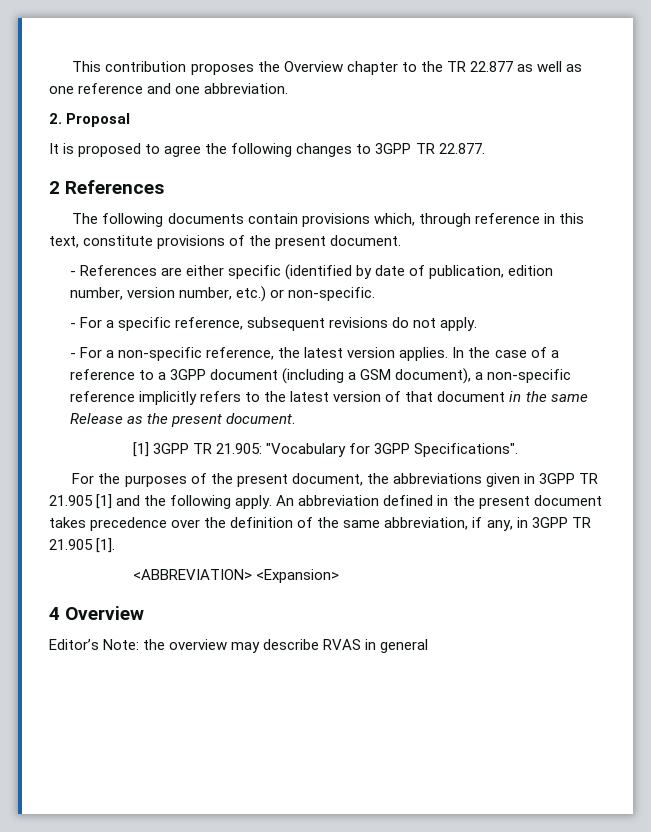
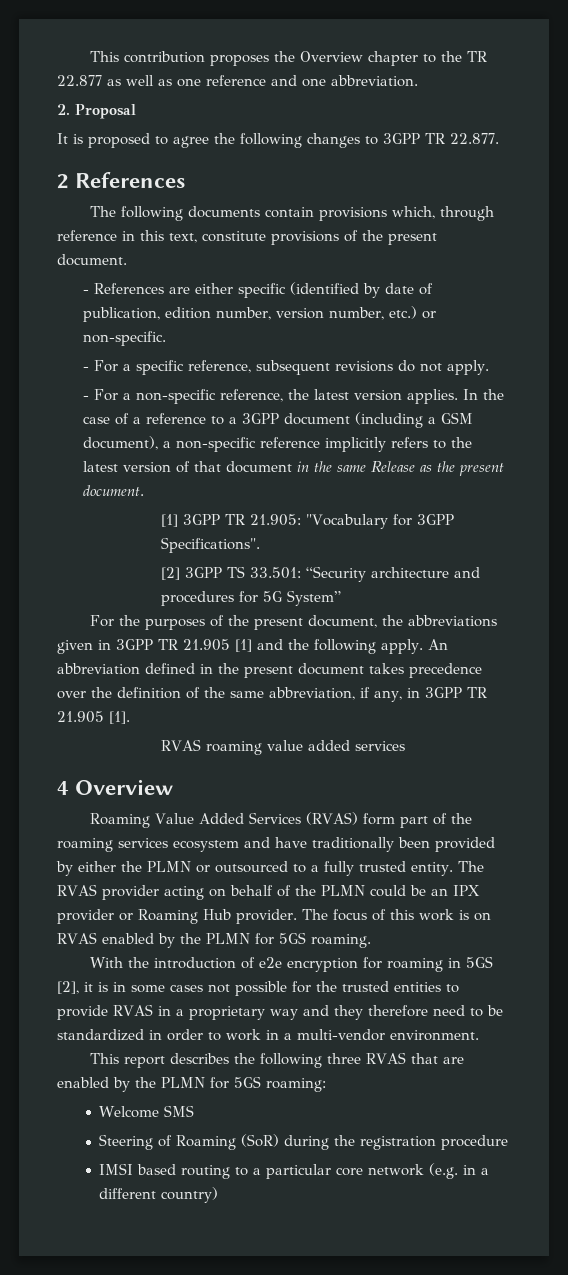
+ [2] 3GPP TS 33.501: “Security architecture and procedures for 5G System”
- <ABBREVIATION> <Expansion>
+ RVAS roaming value added services
  4 Overview
- Editor’s Note: the overview may describe RVAS in general
+ Roaming Value Added Services (RVAS) form part of the roaming services ecosystem and have traditionally been provided by either the PLMN or outsourced to a fully trusted entity. The RVAS provider acting on behalf of the PLMN could be an IPX provider or Roaming Hub provider. The focus of this work is on RVAS enabled by the PLMN for 5GS roaming.
+ With the introduction of e2e encryption for roaming in 5GS [2], it is in some cases not possible for the trusted entities to provide RVAS in a proprietary way and they therefore need to be standardized in order to work in a multi-vendor environment.
+ This report describes the following three RVAS that are enabled by the PLMN for 5GS roaming:
+ Welcome SMS
+ Steering of Roaming (SoR) during the registration procedure
+ IMSI based routing to a particular core network (e.g. in a different country)

